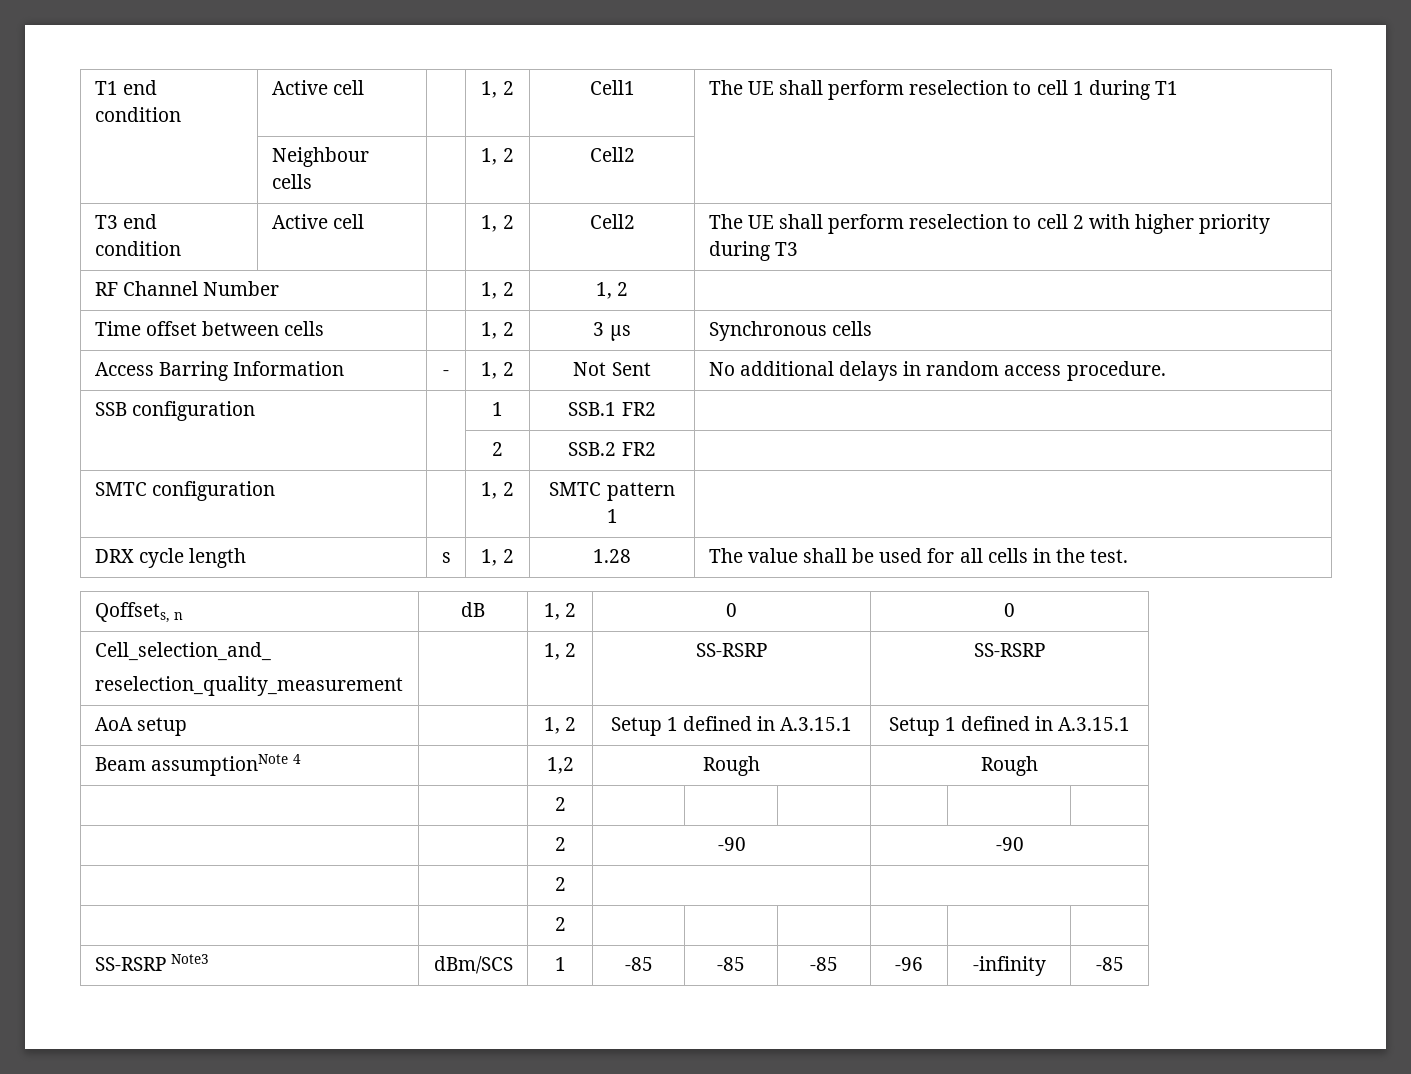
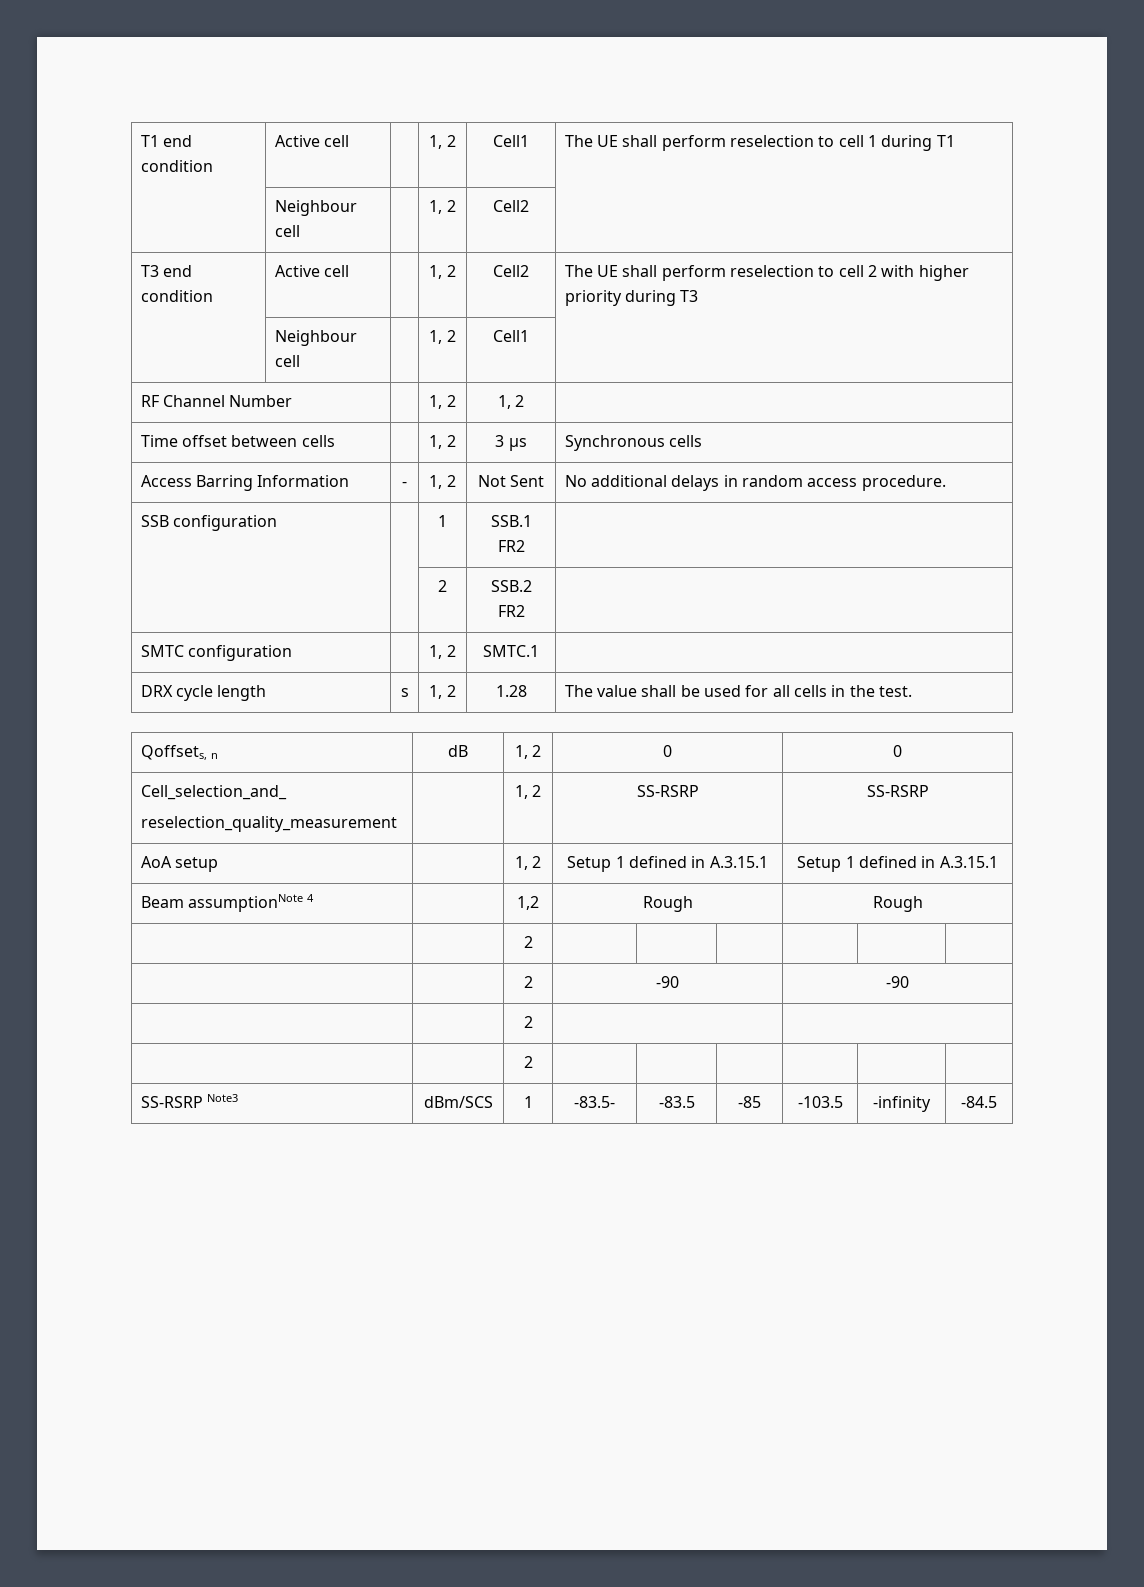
- | Neighbour cells | | 1, 2 | Cell2 |
+ | Neighbour cell | | 1, 2 | Cell2 |
+ | Neighbour cell | | 1, 2 | Cell1 |
- SMTC configuration | | 1, 2 | SMTC pattern 1 |
+ SMTC configuration | | 1, 2 | SMTC.1 |
- SS-RSRP Note3 | dBm/SCS | 1 | -85 | -85 | -85 | -96 | -infinity | -85
+ SS-RSRP Note3 | dBm/SCS | 1 | -83.5- | -83.5 | -85 | -103.5 | -infinity | -84.5

